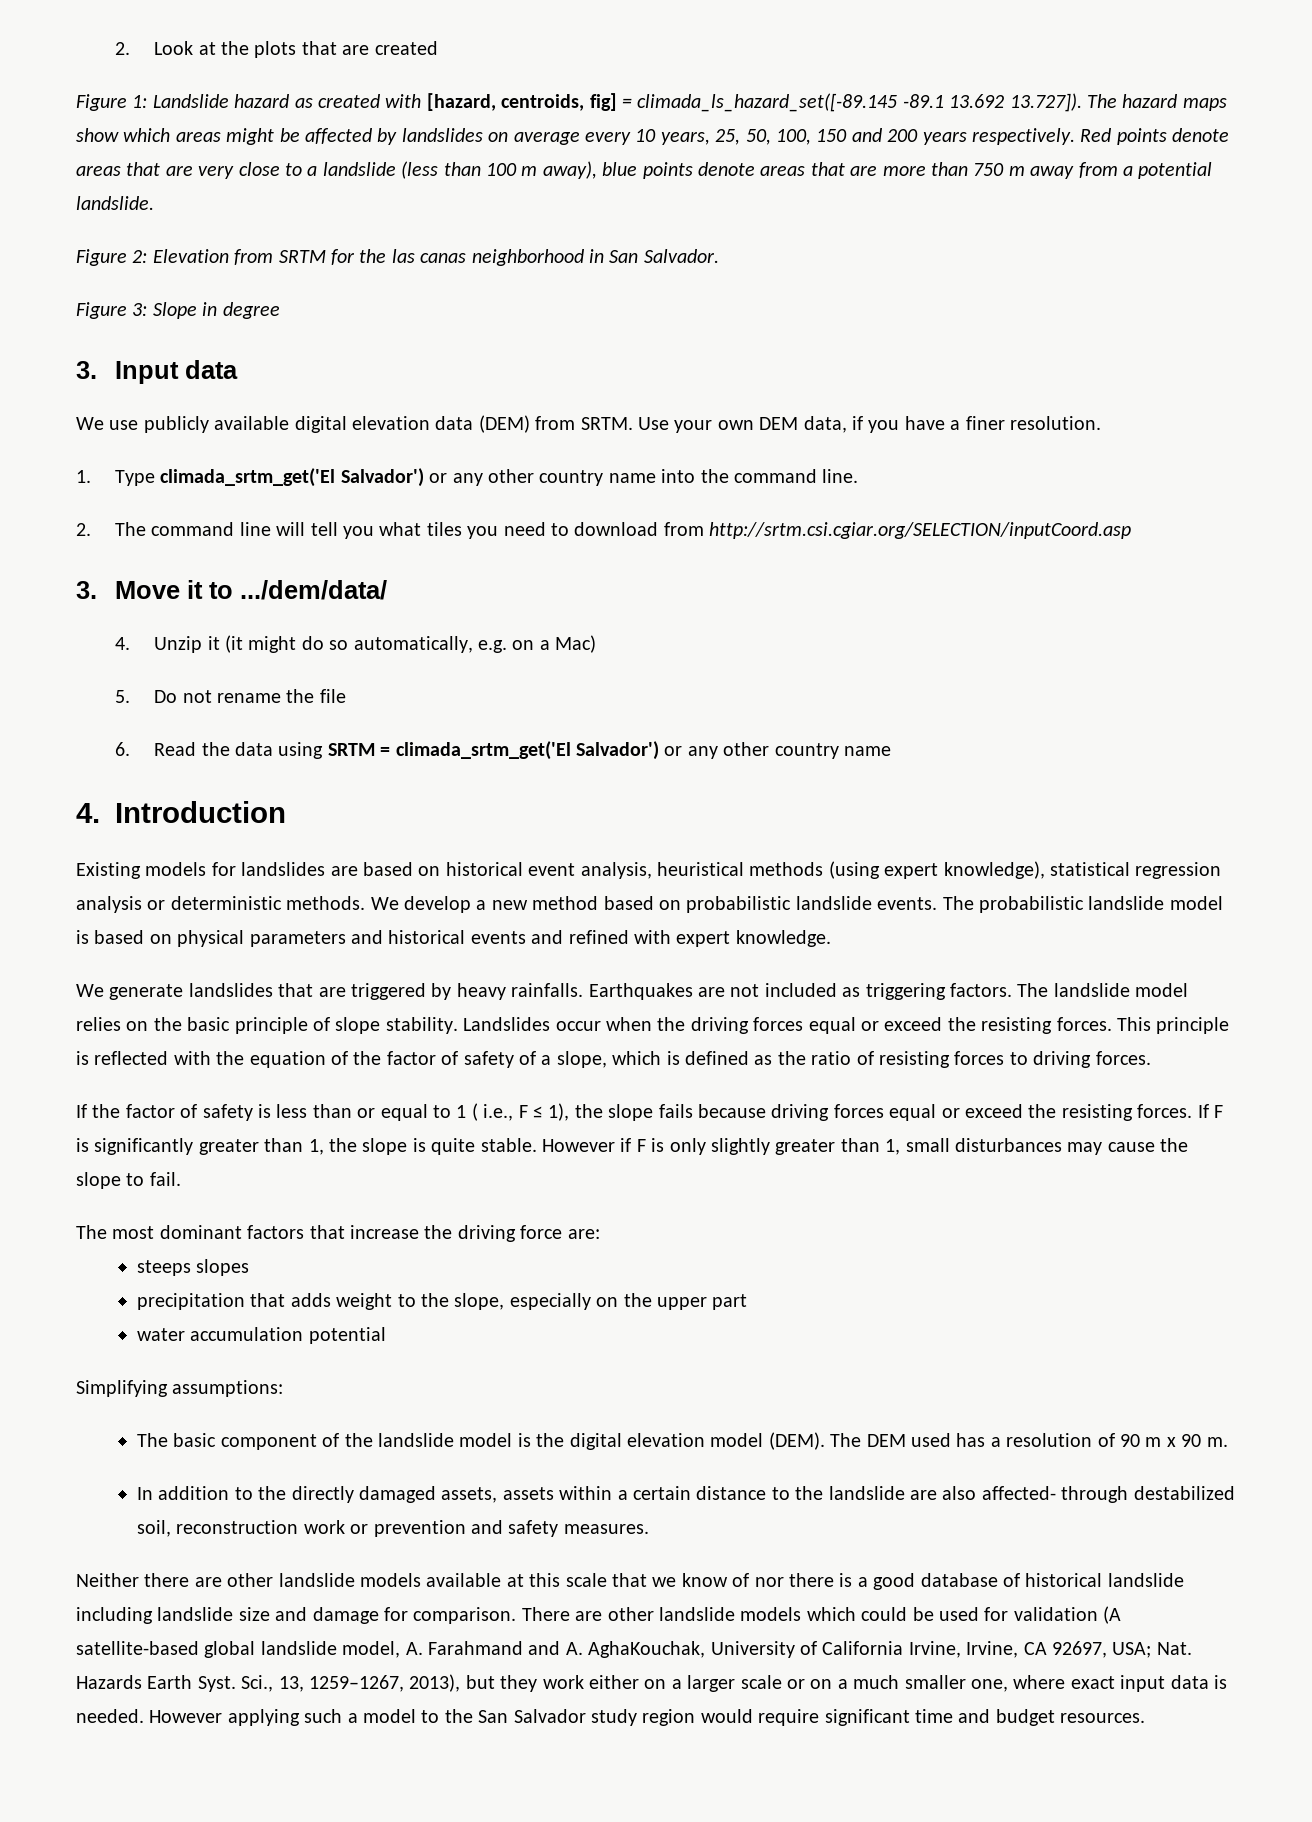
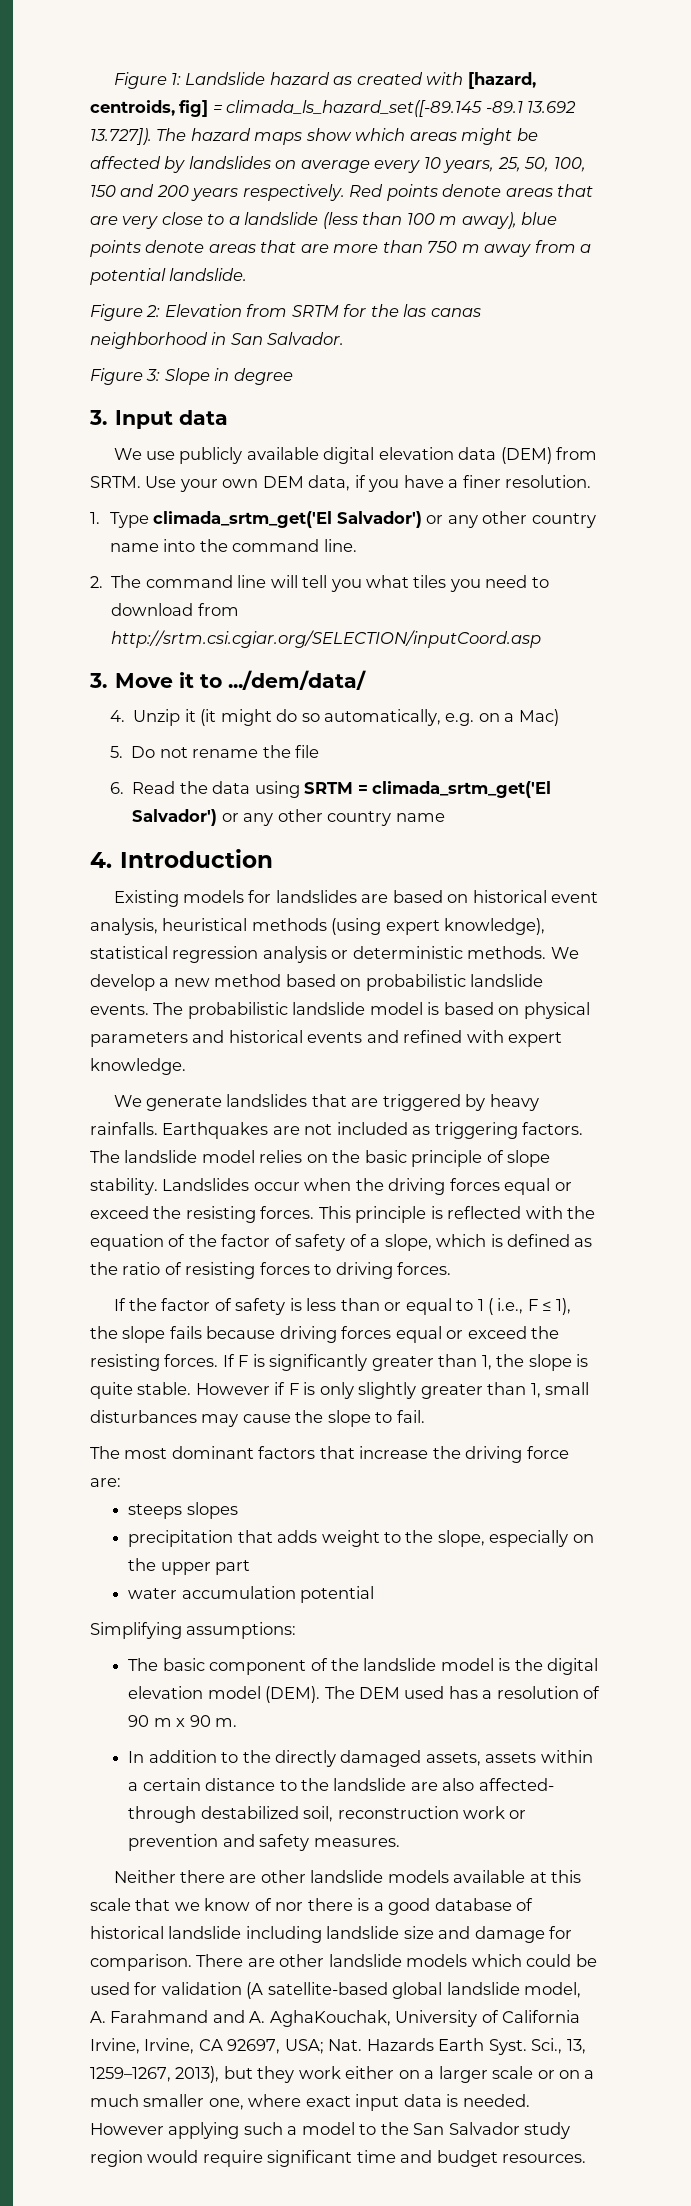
- 2. Look at the plots that are created

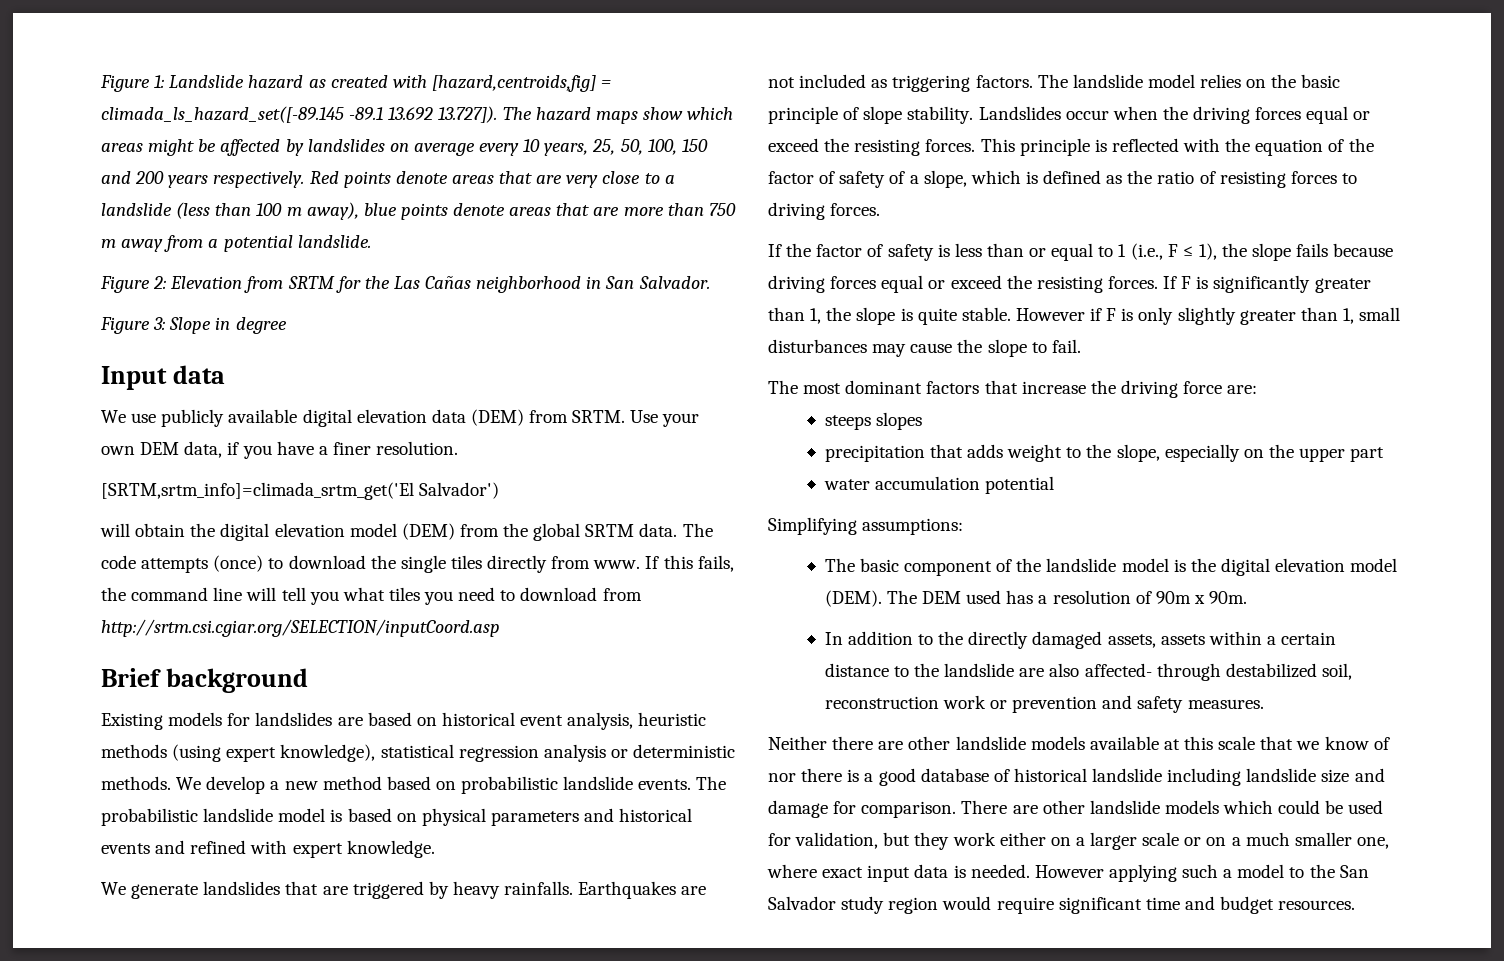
- Figure 1: Landslide hazard as created with [hazard, centroids, fig] = climada_ls_hazard_set([-89.145 -89.1 13.692 13.727]). The hazard maps show which areas might be affected by landslides on average every 10 years, 25, 50, 100, 150 and 200 years respectively.
+ Figure 1: Landslide hazard as created with [hazard,centroids,fig] = climada_ls_hazard_set([-89.145 -89.1 13.692 13.727]). The hazard maps show which areas might be affected by landslides on average every 10 years, 25, 50, 100, 150 and 200 years respectively.
- Figure 2: Elevation from SRTM for the las canas neighborhood in San Salvador.
+ Figure 2: Elevation from SRTM for the Las Cañas neighborhood in San Salvador.
- 3. Input data
+ Input data
- 1. Type climada_srtm_get('El Salvador') or any other country name into the command line.
- 2. The command line will tell you what tiles you need to download from http://srtm.csi.cgiar.org/SELECTION/inputCoord.asp
+ [SRTM,srtm_info]=climada_srtm_get('El Salvador')
+ will obtain the digital elevation model (DEM) from the global SRTM data. The code attempts (once) to download the single tiles directly from www. If this fails, the command line will tell you what tiles you need to download from http://srtm.csi.cgiar.org/SELECTION/inputCoord.asp
- 3. Move it to .../dem/data/
- 4. Unzip it (it might do so automatically, e.g. on a Mac)
- 5. Do not rename the file
- 6. Read the data using SRTM = climada_srtm_get('El Salvador') or any other country name
- 4. Introduction
+ Brief background
- Existing models for landslides are based on historical event analysis, heuristical methods (using expert knowledge), statistical regression analysis or deterministic methods.
+ Existing models for landslides are based on historical event analysis, heuristic methods (using expert knowledge), statistical regression analysis or deterministic methods.
- If the factor of safety is less than or equal to 1 ( i.e., F ≤ 1), the slope fails because driving forces equal or exceed the resisting forces.
+ If the factor of safety is less than or equal to 1 (i.e., F ≤ 1), the slope fails because driving forces equal or exceed the resisting forces.
- The DEM used has a resolution of 90 m x 90 m.
+ The DEM used has a resolution of 90m x 90m.
- There are other landslide models which could be used for validation (A satellite-based global landslide model, A. Farahmand and A. AghaKouchak, University of California Irvine, Irvine, CA 92697, USA; Nat. Hazards Earth Syst. Sci., 13, 1259–1267, 2013), but they work either on a larger scale or on a much smaller one, where exact input data is needed.
+ There are other landslide models which could be used for validation, but they work either on a larger scale or on a much smaller one, where exact input data is needed.

